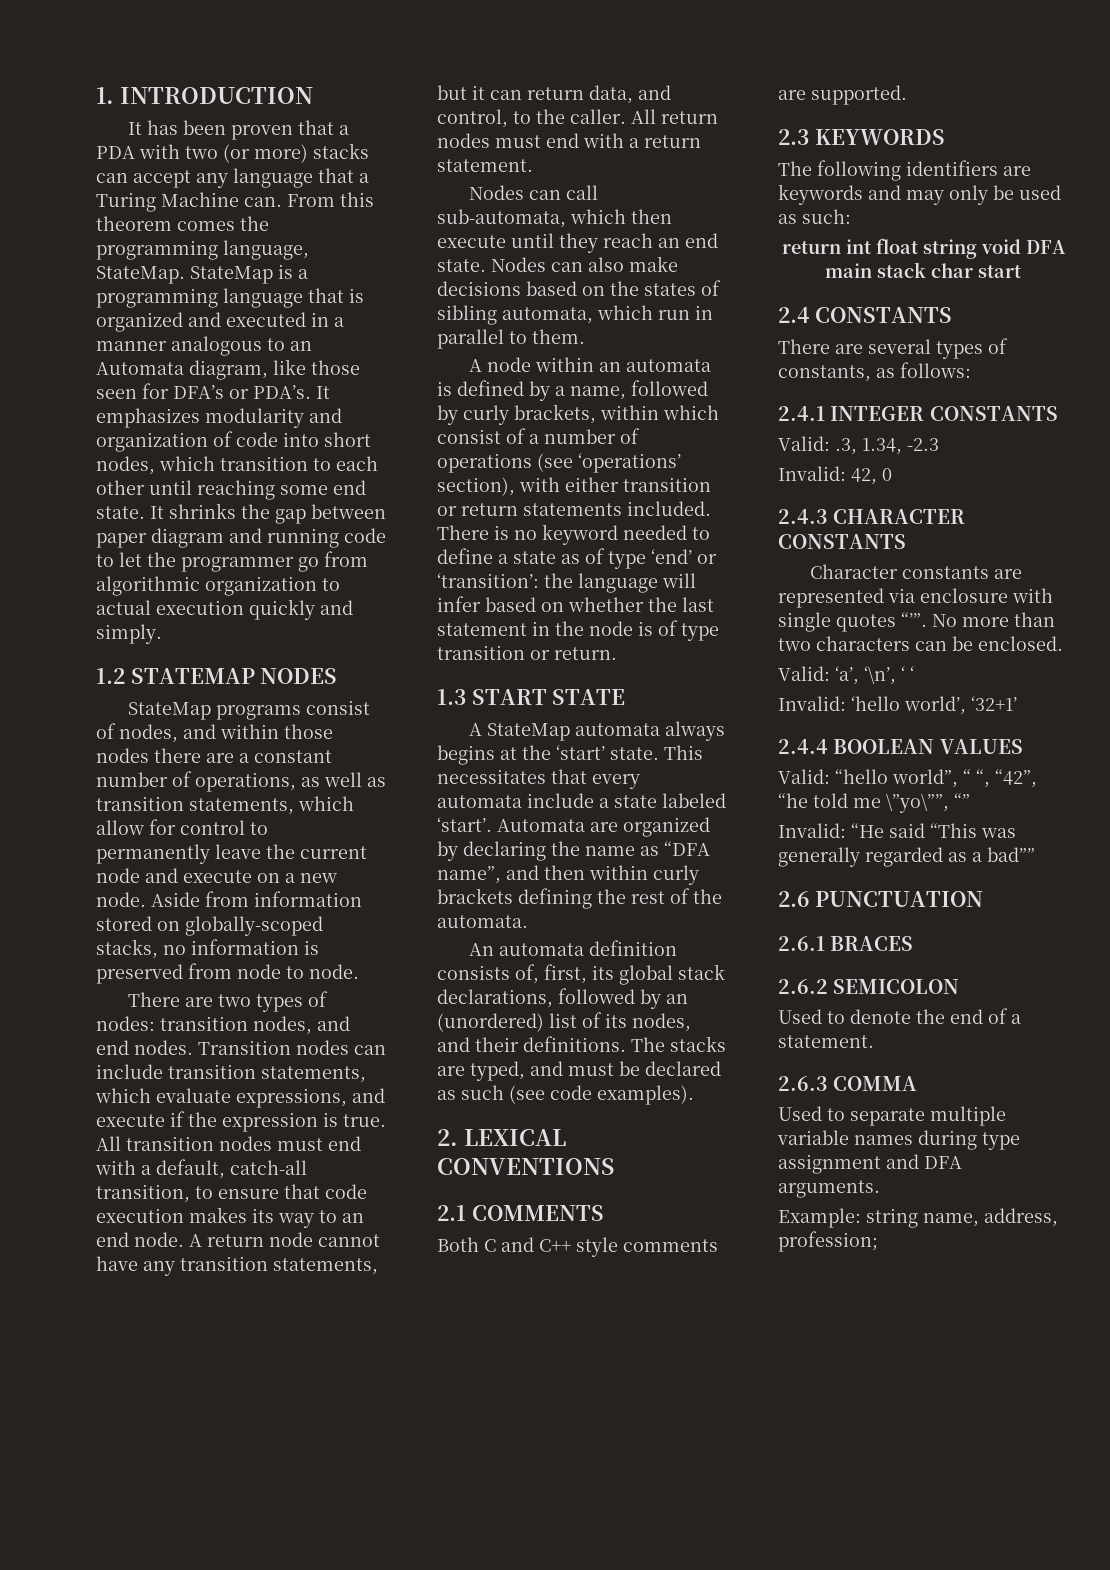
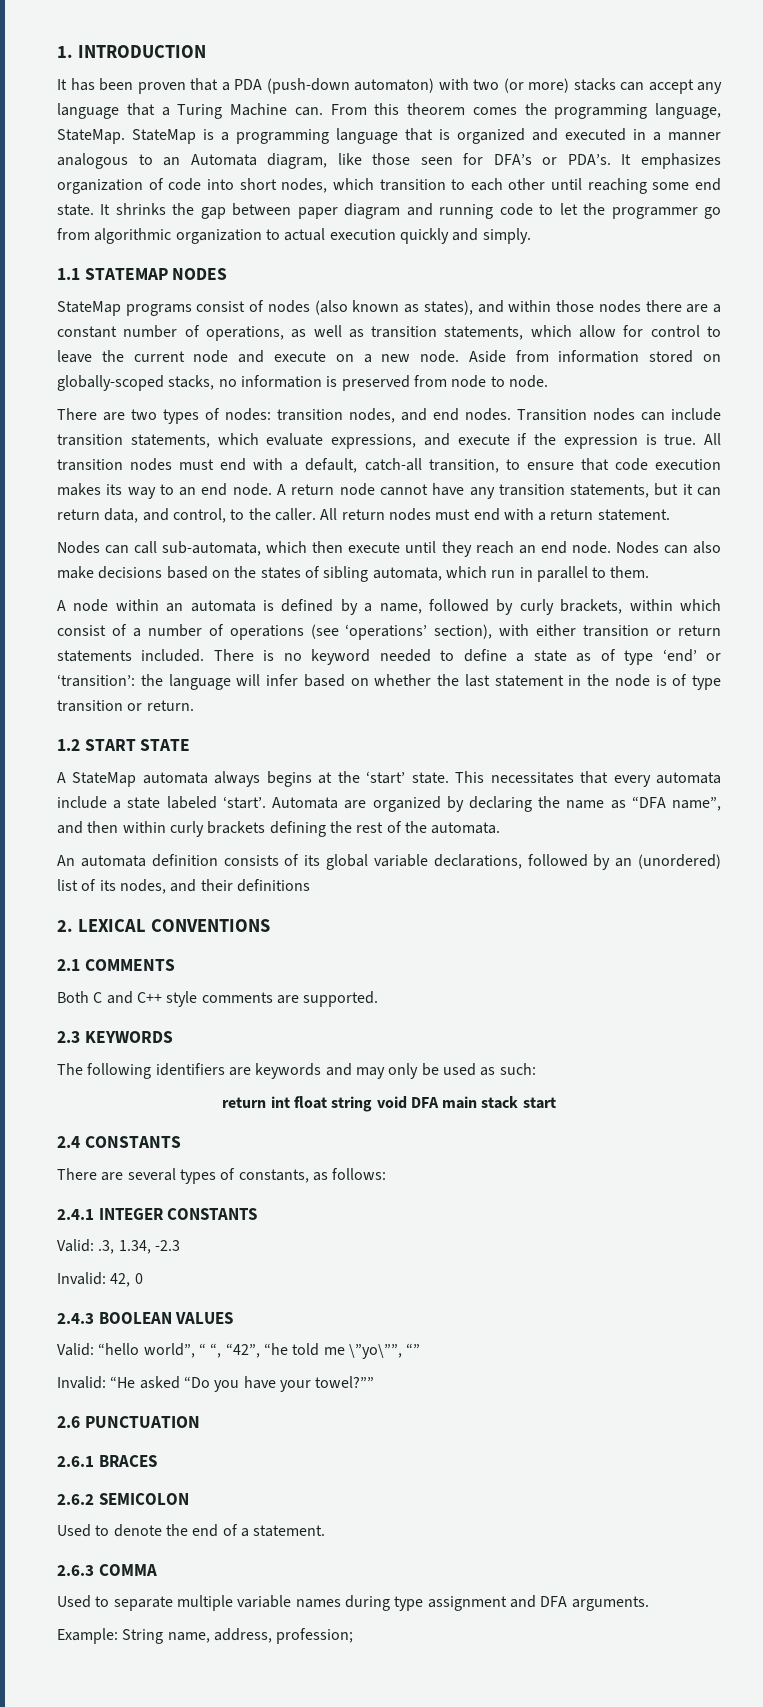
- It has been proven that a PDA with two (or more) stacks can accept any language that a Turing Machine can.
+ It has been proven that a PDA (push-down automaton) with two (or more) stacks can accept any language that a Turing Machine can.
- It emphasizes modularity and organization of code into short nodes, which transition to each other until reaching some end state.
+ It emphasizes organization of code into short nodes, which transition to each other until reaching some end state.
- 1.2 STATEMAP NODES
+ 1.1 STATEMAP NODES
- StateMap programs consist of nodes, and within those nodes there are a constant number of operations, as well as transition statements, which allow for control to permanently leave the current node and execute on a new node.
+ StateMap programs consist of nodes (also known as states), and within those nodes there are a constant number of operations, as well as transition statements, which allow for control to leave the current node and execute on a new node.
- Nodes can call sub-automata, which then execute until they reach an end state.
+ Nodes can call sub-automata, which then execute until they reach an end node.
- 1.3 START STATE
+ 1.2 START STATE
- An automata definition consists of, first, its global stack declarations, followed by an (unordered) list of its nodes, and their definitions. The stacks are typed, and must be declared as such (see code examples).
+ An automata definition consists of its global variable declarations, followed by an (unordered) list of its nodes, and their definitions
- return int float string void DFA main stack char start
+ return int float string void DFA main stack start
- 2.4.3 CHARACTER CONSTANTS
- Character constants are represented via enclosure with single quotes “’”. No more than two characters can be enclosed.
- Valid: ‘a’, ‘\n’, ‘ ‘
- Invalid: ‘hello world’, ‘32+1’
- 2.4.4 BOOLEAN VALUES
+ 2.4.3 BOOLEAN VALUES
- Invalid: “He said “This was generally regarded as a bad””
+ Invalid: “He asked “Do you have your towel?””
- Example: string name, address, profession;
+ Example: String name, address, profession;

